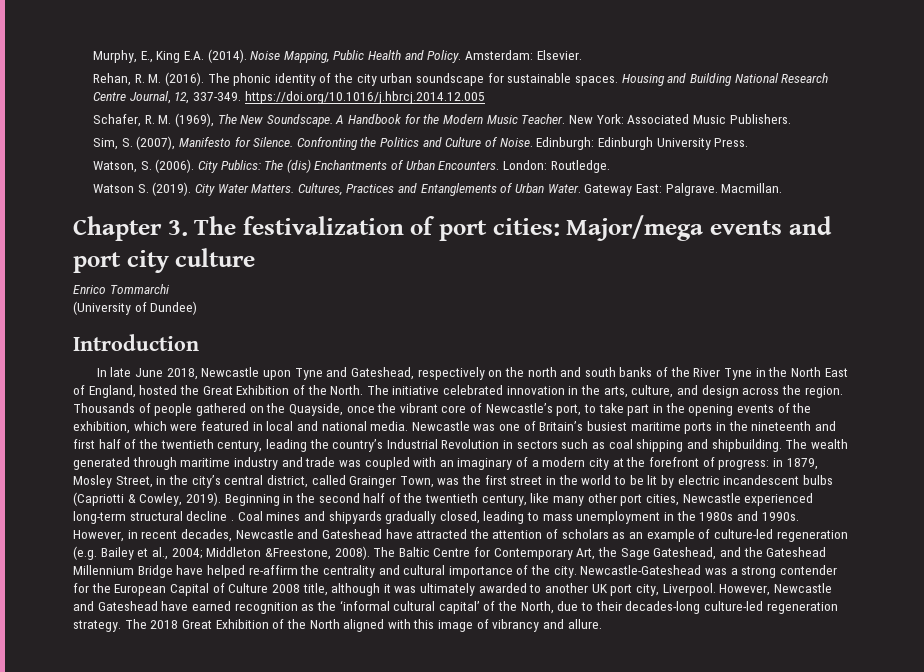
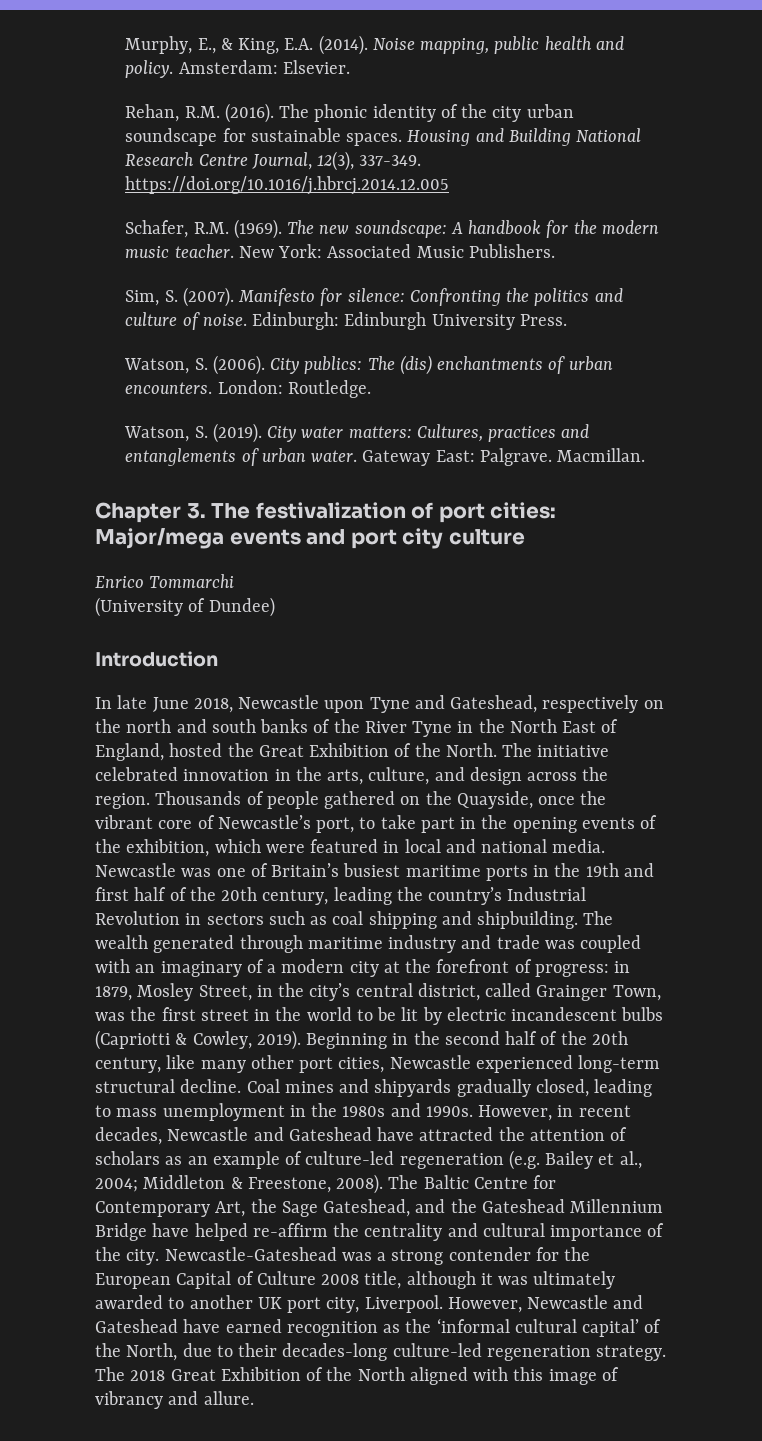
- Murphy, E., King E.A. (2014).
+ Murphy, E., & King, E.A. (2014).
- Noise Mapping, Public Health and Policy.
+ Noise mapping, public health and policy.
- Rehan, R. M. (2016).
+ Rehan, R.M. (2016).
- Housing and Building National Research Centre Journal, 12, 337-349. https://doi.org/10.1016/j.hbrcj.2014.12.005
+ Housing and Building National Research Centre Journal, 12(3), 337-349. https://doi.org/10.1016/j.hbrcj.2014.12.005
- Schafer, R. M. (1969), The New Soundscape. A Handbook for the Modern Music Teacher.
+ Schafer, R.M. (1969). The new soundscape: A handbook for the modern music teacher.
- Sim, S. (2007), Manifesto for Silence. Confronting the Politics and Culture of Noise.
+ Sim, S. (2007). Manifesto for silence: Confronting the politics and culture of noise.
- City Publics: The (dis) Enchantments of Urban Encounters.
+ City publics: The (dis) enchantments of urban encounters.
- Watson S. (2019).
+ Watson, S. (2019).
- City Water Matters. Cultures, Practices and Entanglements of Urban Water.
+ City water matters: Cultures, practices and entanglements of urban water.
- Newcastle was one of Britain’s busiest maritime ports in the nineteenth and first half of the twentieth century, leading the country’s Industrial Revolution in sectors such as coal shipping and shipbuilding.
+ Newcastle was one of Britain’s busiest maritime ports in the 19th and first half of the 20th century, leading the country’s Industrial Revolution in sectors such as coal shipping and shipbuilding.
- Beginning in the second half of the twentieth century, like many other port cities, Newcastle experienced long-term structural decline .
+ Beginning in the second half of the 20th century, like many other port cities, Newcastle experienced long-term structural decline.
- However, in recent decades, Newcastle and Gateshead have attracted the attention of scholars as an example of culture-led regeneration (e.g. Bailey et al., 2004; Middleton &Freestone, 2008).
+ However, in recent decades, Newcastle and Gateshead have attracted the attention of scholars as an example of culture-led regeneration (e.g. Bailey et al., 2004; Middleton & Freestone, 2008).

